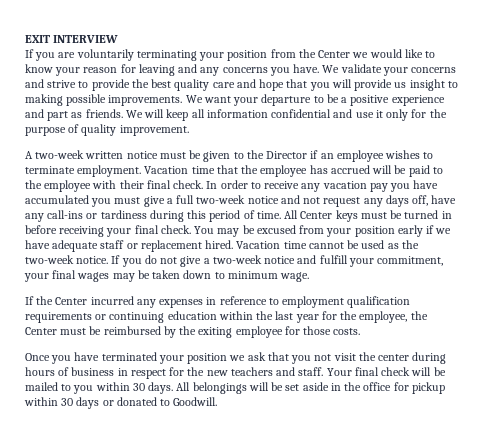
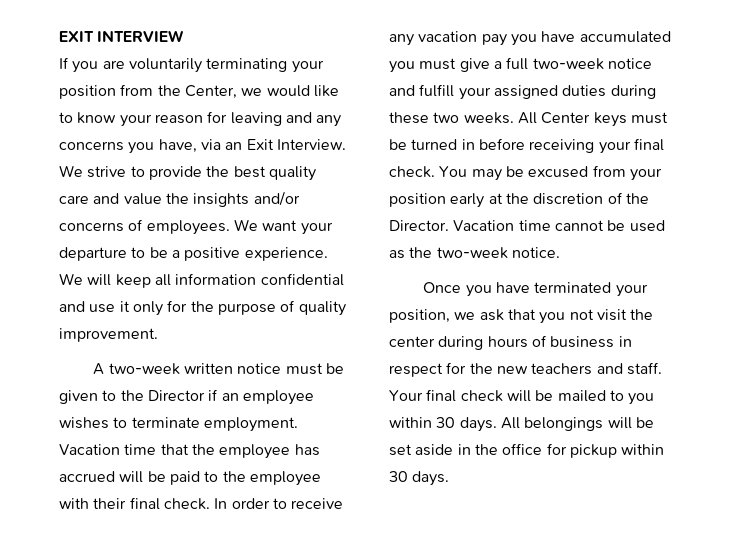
- If you are voluntarily terminating your position from the Center we would like to know your reason for leaving and any concerns you have. We validate your concerns and strive to provide the best quality care and hope that you will provide us insight to making possible improvements.
+ If you are voluntarily terminating your position from the Center, we would like to know your reason for leaving and any concerns you have, via an Exit Interview. We strive to provide the best quality care and value the insights and/or concerns of employees.
- We want your departure to be a positive experience and part as friends.
+ We want your departure to be a positive experience.
- In order to receive any vacation pay you have accumulated you must give a full two-week notice and not request any days off, have any call-ins or tardiness during this period of time.
+ In order to receive any vacation pay you have accumulated you must give a full two-week notice and fulfill your assigned duties during these two weeks.
- You may be excused from your position early if we have adequate staff or replacement hired.
+ You may be excused from your position early at the discretion of the Director.
- If you do not give a two-week notice and fulfill your commitment, your final wages may be taken down to minimum wage.
- If the Center incurred any expenses in reference to employment qualification requirements or continuing education within the last year for the employee, the Center must be reimbursed by the exiting employee for those costs.
- Once you have terminated your position we ask that you not visit the center during hours of business in respect for the new teachers and staff.
+ Once you have terminated your position, we ask that you not visit the center during hours of business in respect for the new teachers and staff.
- All belongings will be set aside in the office for pickup within 30 days or donated to Goodwill.
+ All belongings will be set aside in the office for pickup within 30 days.

